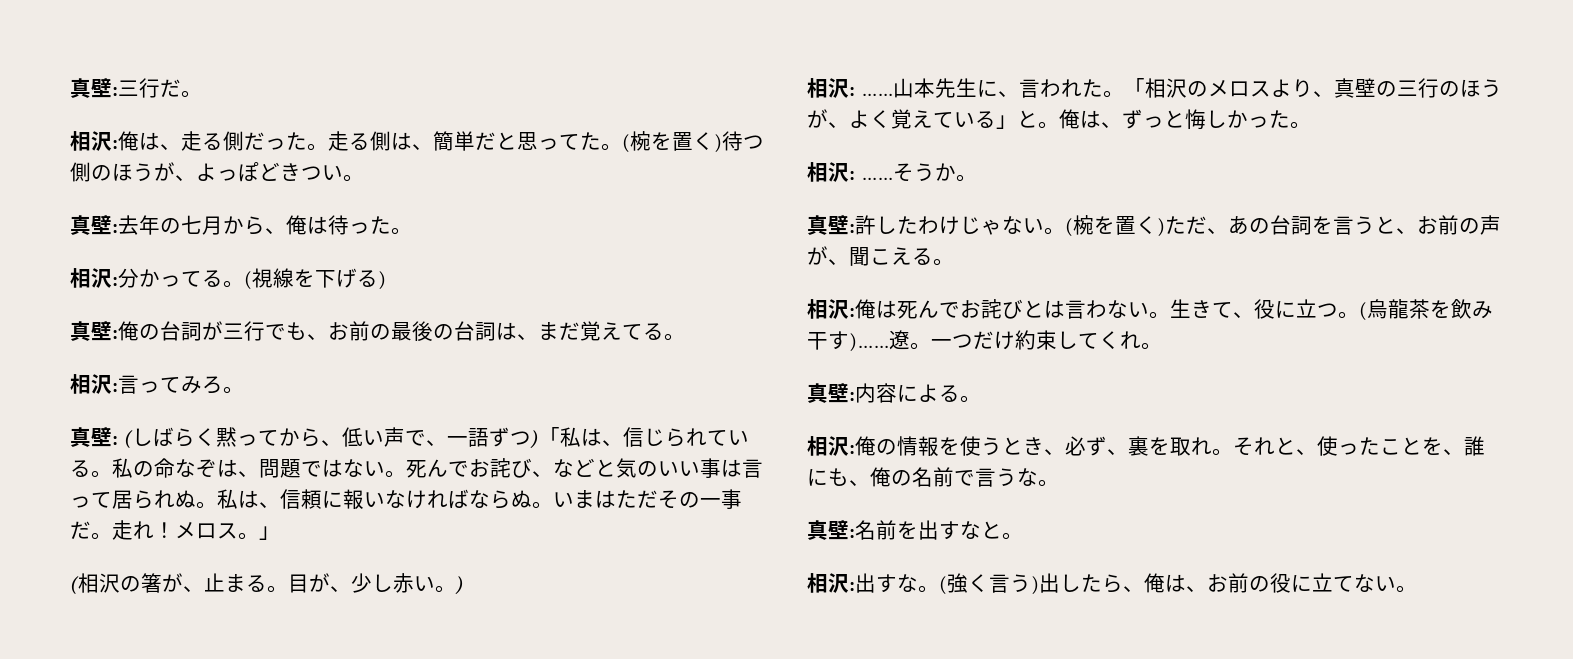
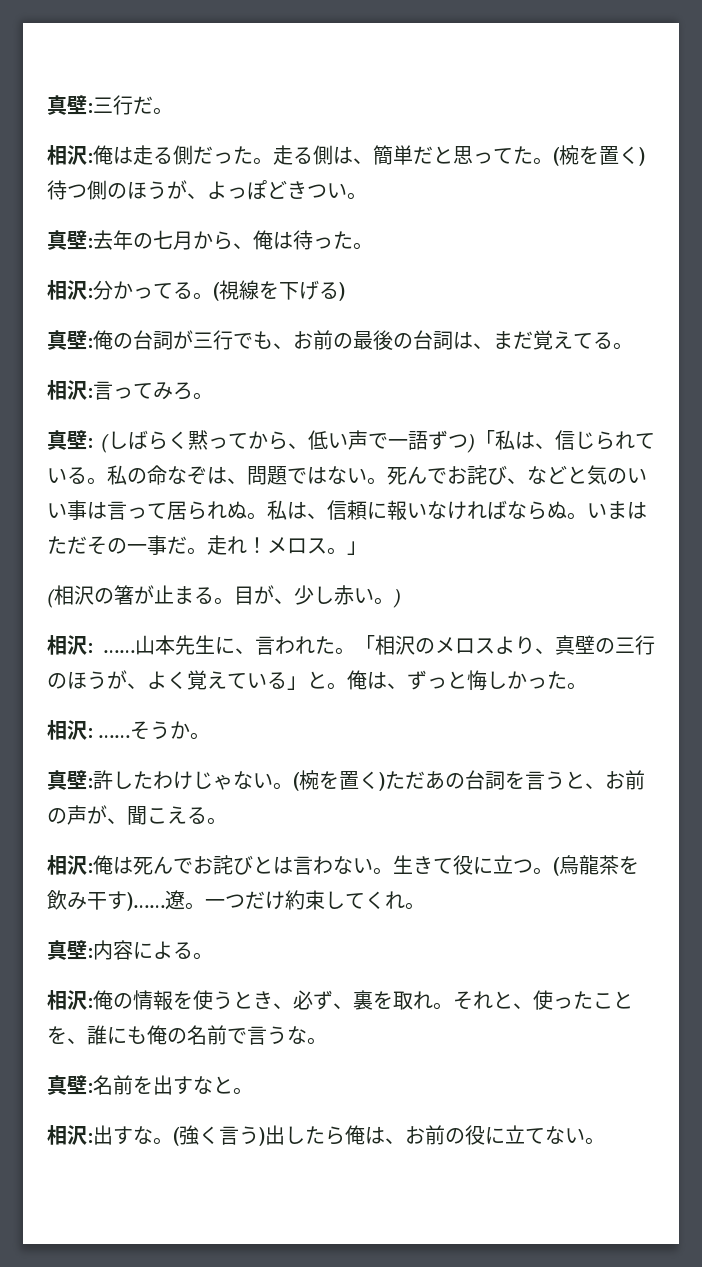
- 相沢:俺は、走る側だった。
+ 相沢:俺は走る側だった。
- 真壁: (しばらく黙ってから、低い声で、一語ずつ)「私は、信じられている。
+ 真壁: (しばらく黙ってから、低い声で一語ずつ)「私は、信じられている。
- (相沢の箸が、止まる。
+ (相沢の箸が止まる。
- (椀を置く)ただ、あの台詞を言うと、お前の声が、聞こえる。
+ (椀を置く)ただあの台詞を言うと、お前の声が、聞こえる。
- 生きて、役に立つ。
+ 生きて役に立つ。
- それと、使ったことを、誰にも、俺の名前で言うな。
+ それと、使ったことを、誰にも俺の名前で言うな。
- (強く言う)出したら、俺は、お前の役に立てない。
+ (強く言う)出したら俺は、お前の役に立てない。

